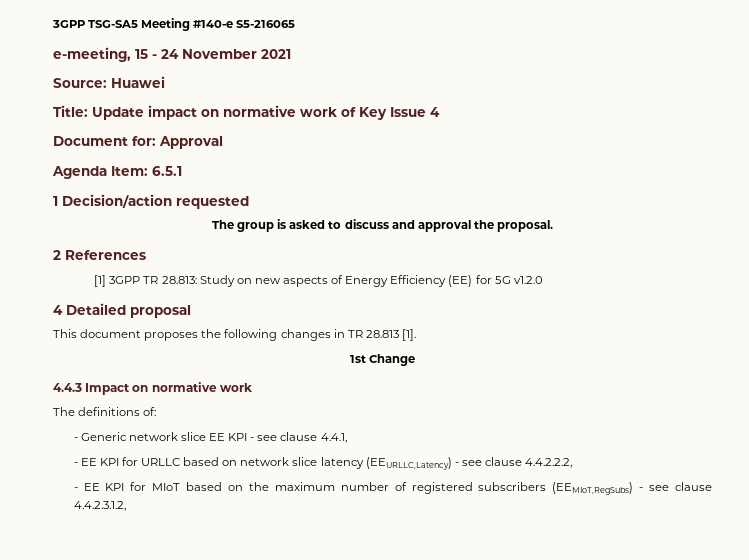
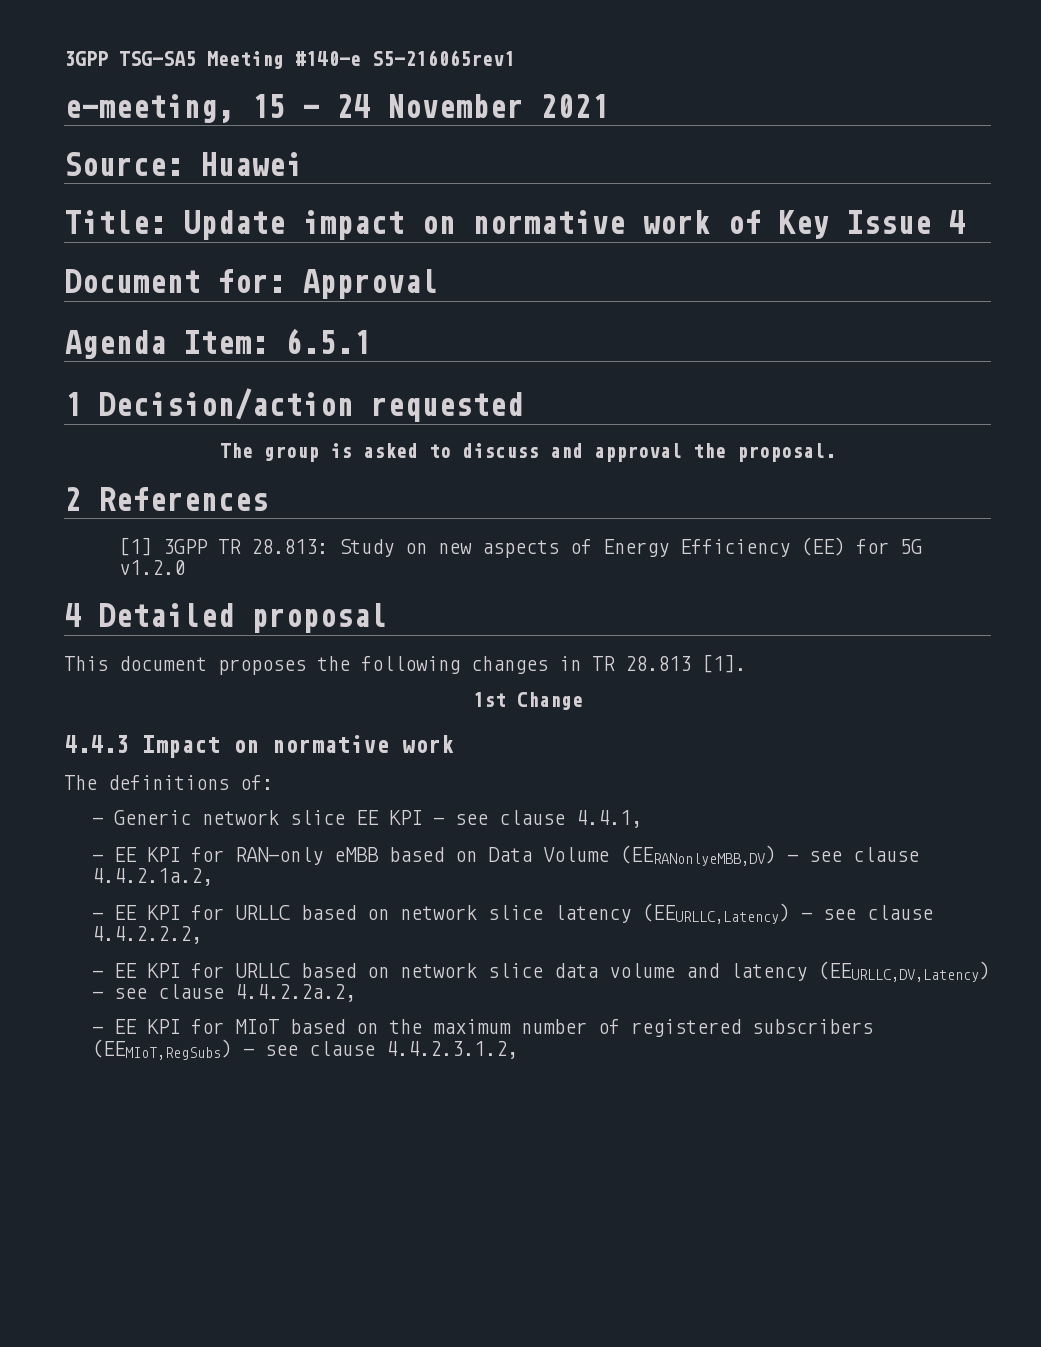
- 3GPP TSG-SA5 Meeting #140-e S5-216065
+ 3GPP TSG-SA5 Meeting #140-e S5-216065rev1
+ - EE KPI for RAN-only eMBB based on Data Volume (EERANonlyeMBB,DV) - see clause 4.4.2.1a.2,
+ - EE KPI for URLLC based on network slice data volume and latency (EEURLLC,DV,Latency) - see clause 4.4.2.2a.2,

